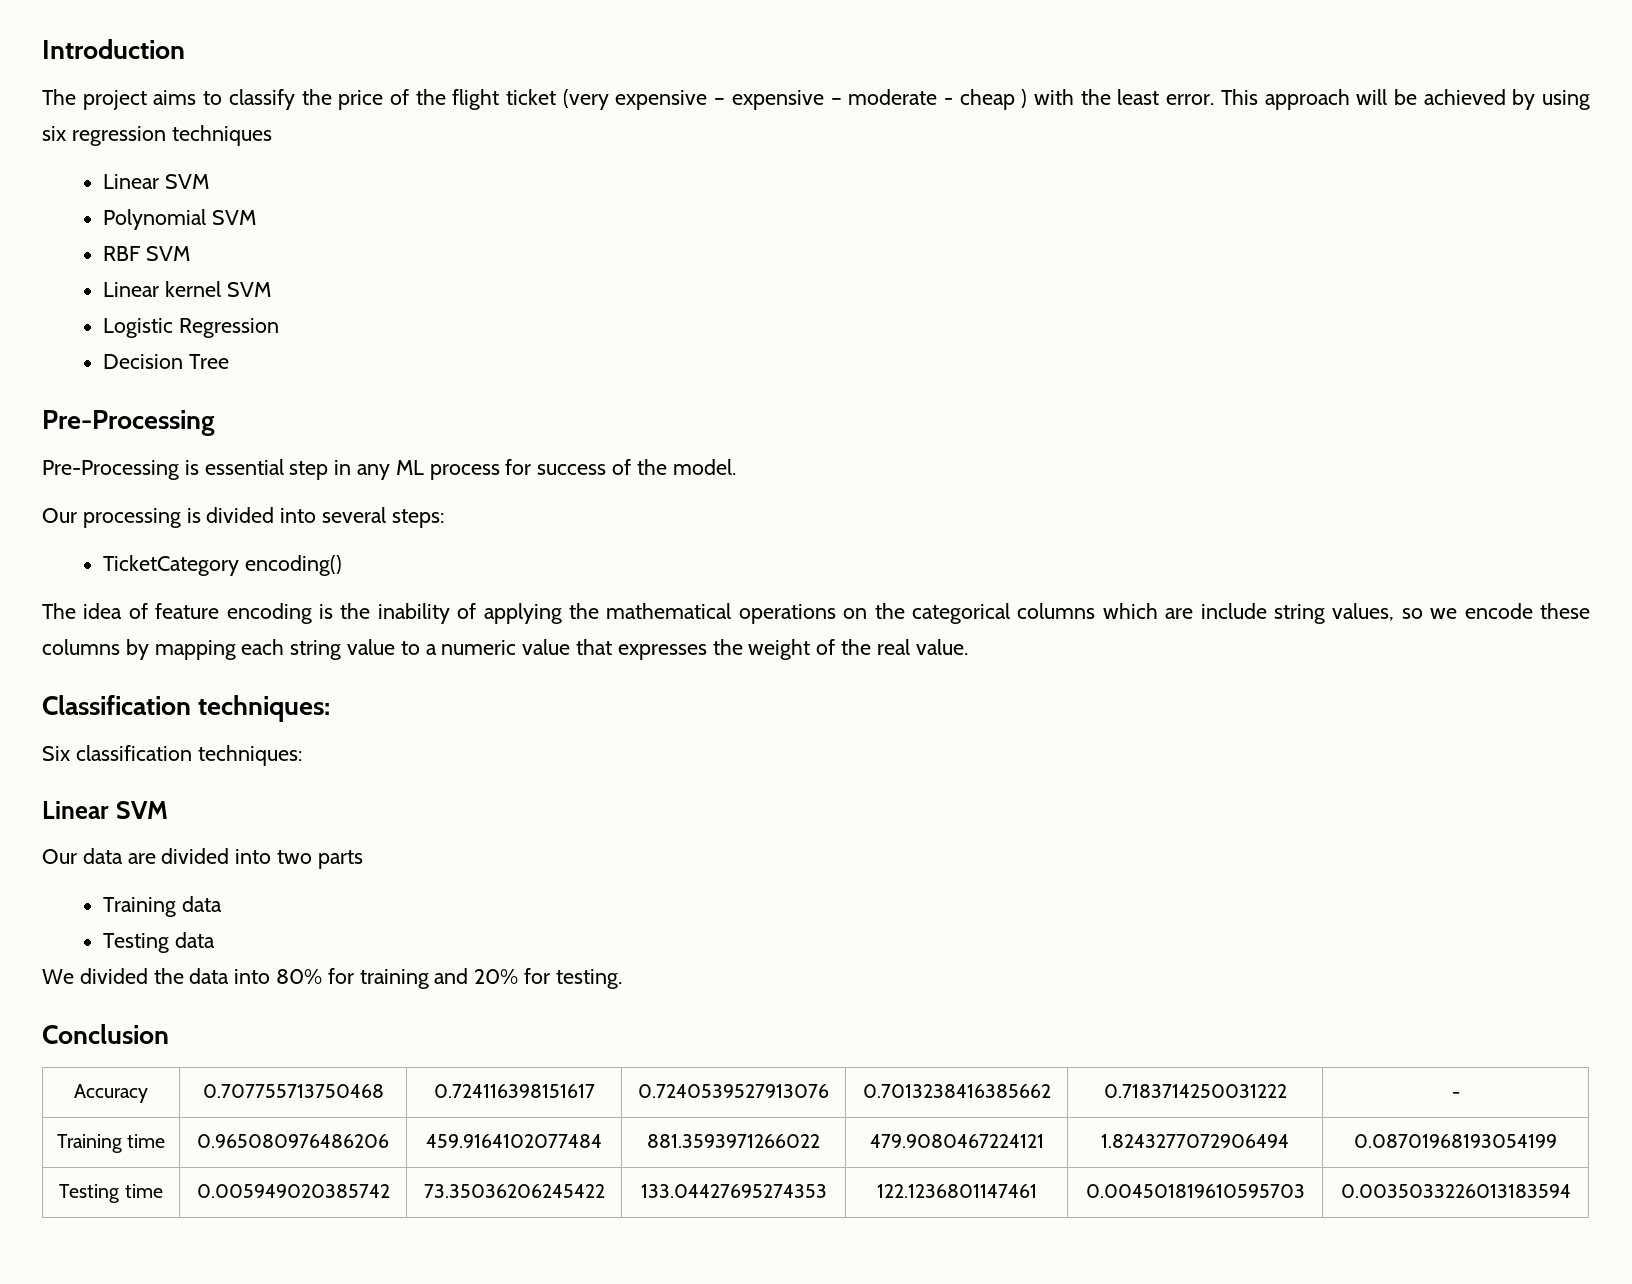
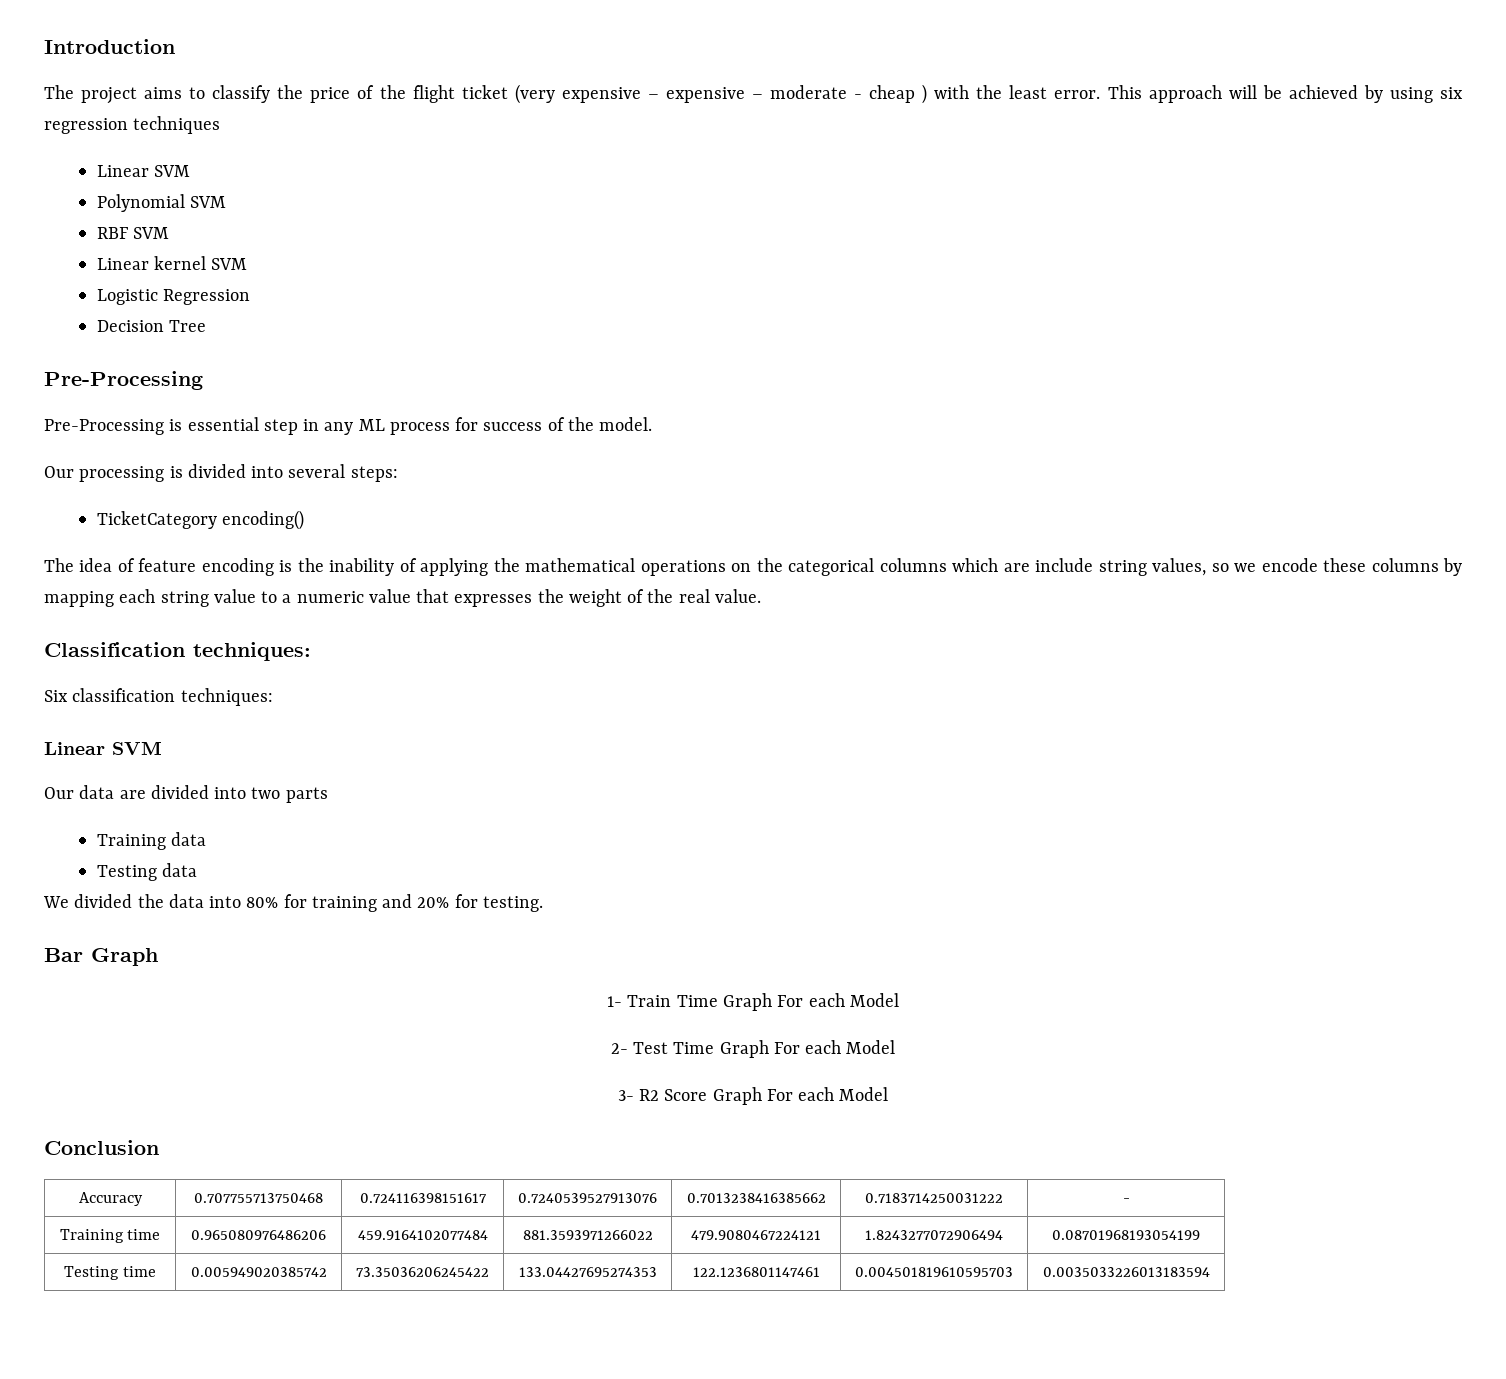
+ Bar Graph
+ 1- Train Time Graph For each Model
+ 2- Test Time Graph For each Model
+ 3- R2 Score Graph For each Model

